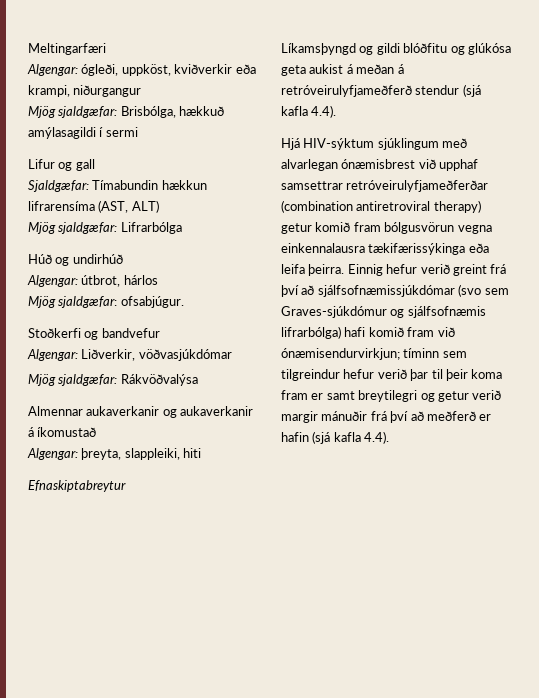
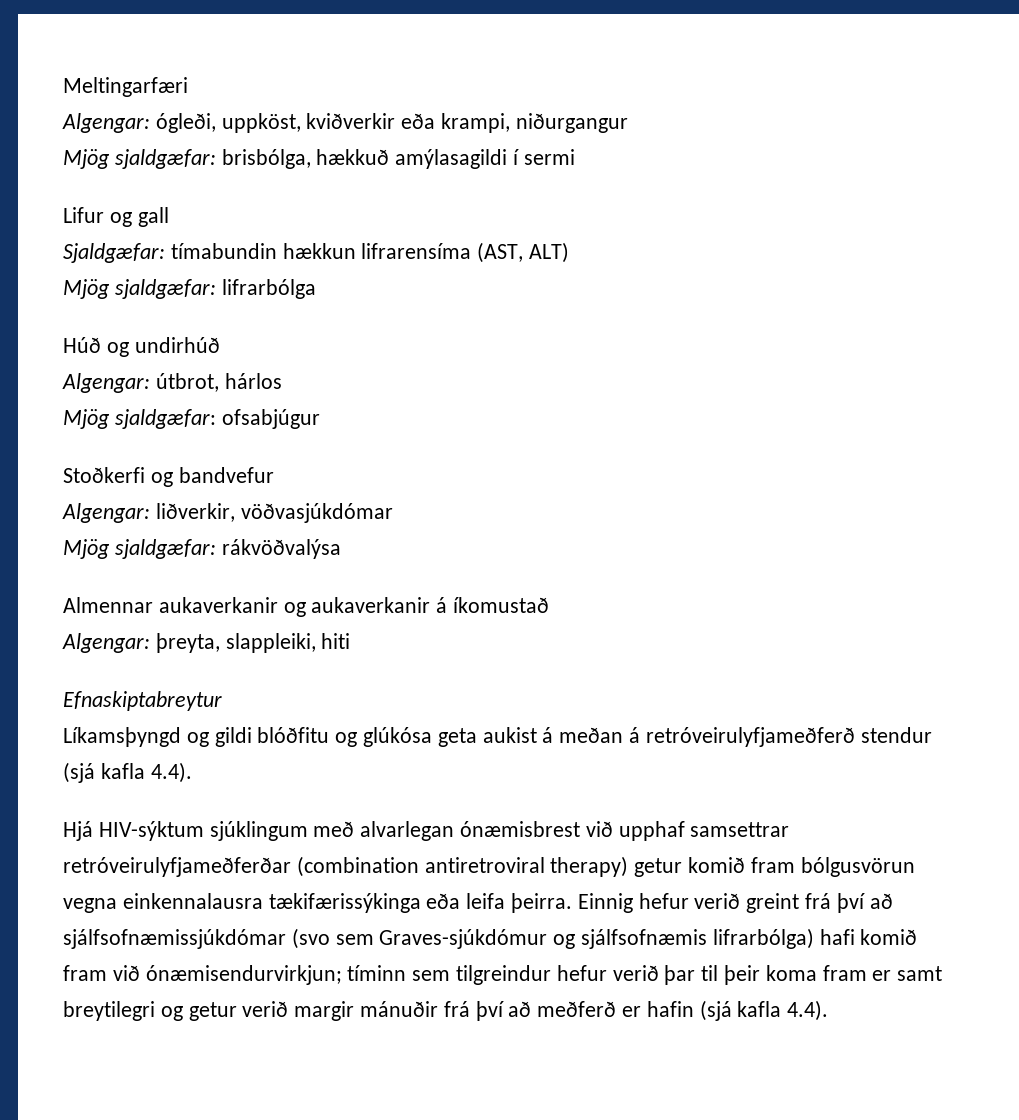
- Mjög sjaldgæfar: Brisbólga, hækkuð amýlasagildi í sermi
+ Mjög sjaldgæfar: brisbólga, hækkuð amýlasagildi í sermi
- Sjaldgæfar: Tímabundin hækkun lifrarensíma (AST, ALT)
+ Sjaldgæfar: tímabundin hækkun lifrarensíma (AST, ALT)
- Mjög sjaldgæfar: Lifrarbólga
+ Mjög sjaldgæfar: lifrarbólga
- Mjög sjaldgæfar: ofsabjúgur.
+ Mjög sjaldgæfar: ofsabjúgur
- Algengar: Liðverkir, vöðvasjúkdómar
+ Algengar: liðverkir, vöðvasjúkdómar
- Mjög sjaldgæfar: Rákvöðvalýsa
+ Mjög sjaldgæfar: rákvöðvalýsa

